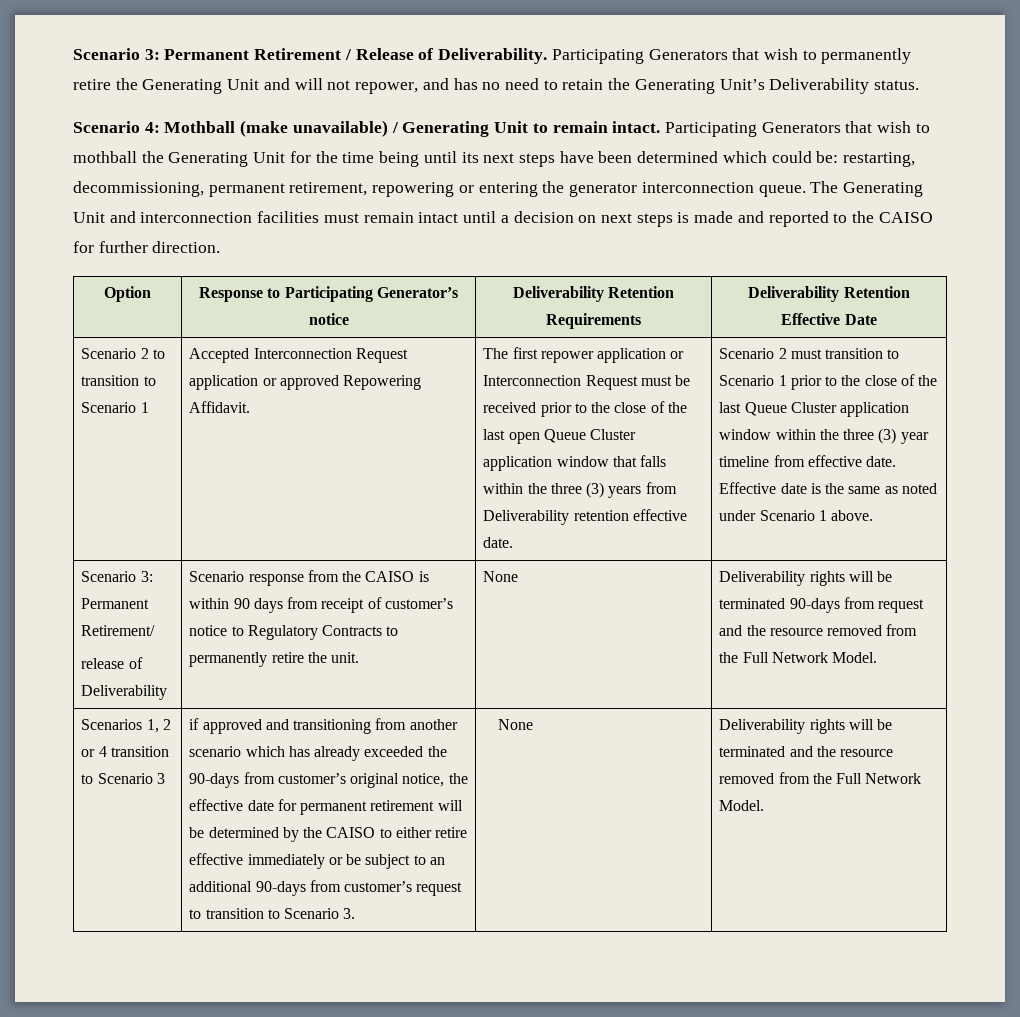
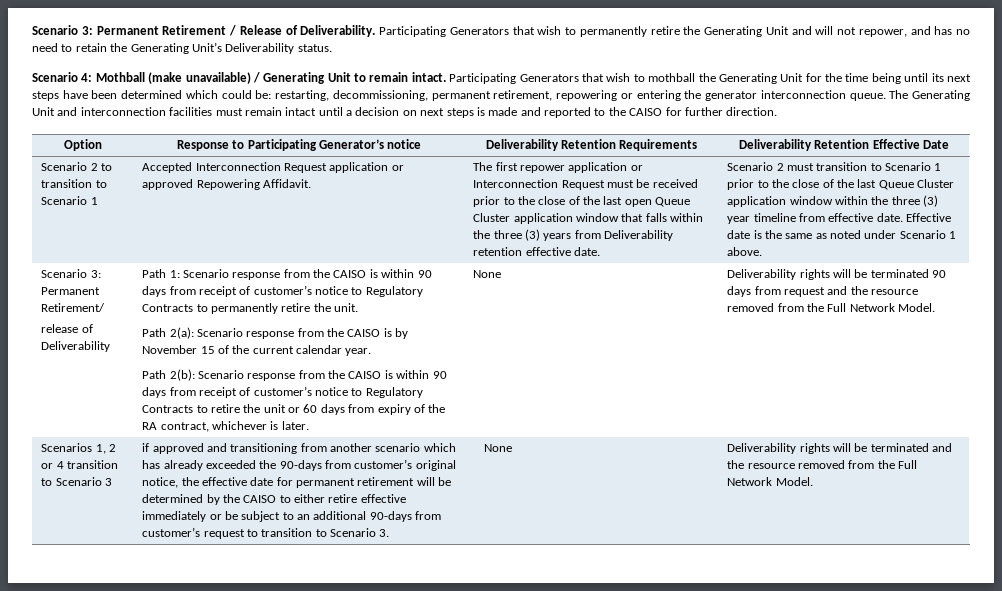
- Scenario response from the CAISO is within 90 days from receipt of customer’s notice to Regulatory Contracts to permanently retire the unit.
+ Path 1: Scenario response from the CAISO is within 90 days from receipt of customer’s notice to Regulatory Contracts to permanently retire the unit.
- None | Deliverability rights will be terminated 90-days from request and the resource removed from the Full Network Model.
+ Path 2(a): Scenario response from the CAISO is by November 15 of the current calendar year.
+ Path 2(b): Scenario response from the CAISO is within 90 days from receipt of customer’s notice to Regulatory Contracts to retire the unit or 60 days from expiry of the RA contract, whichever is later. | None | Deliverability rights will be terminated 90 days from request and the resource removed from the Full Network Model.

